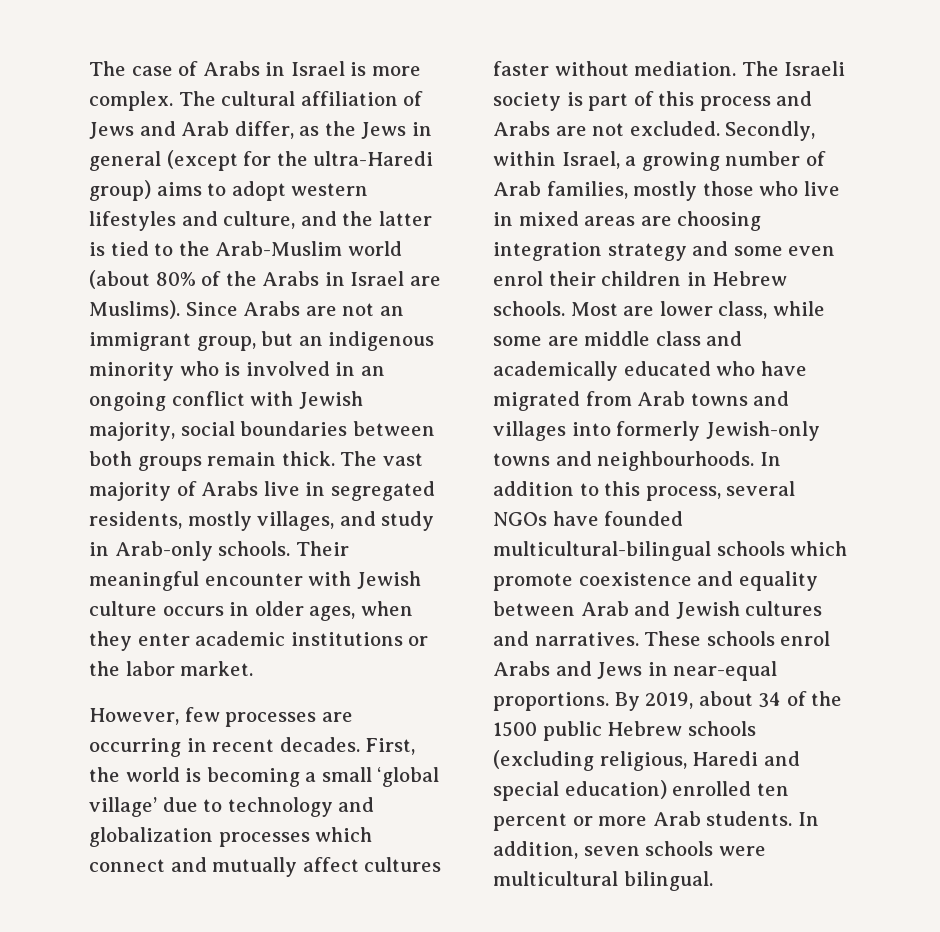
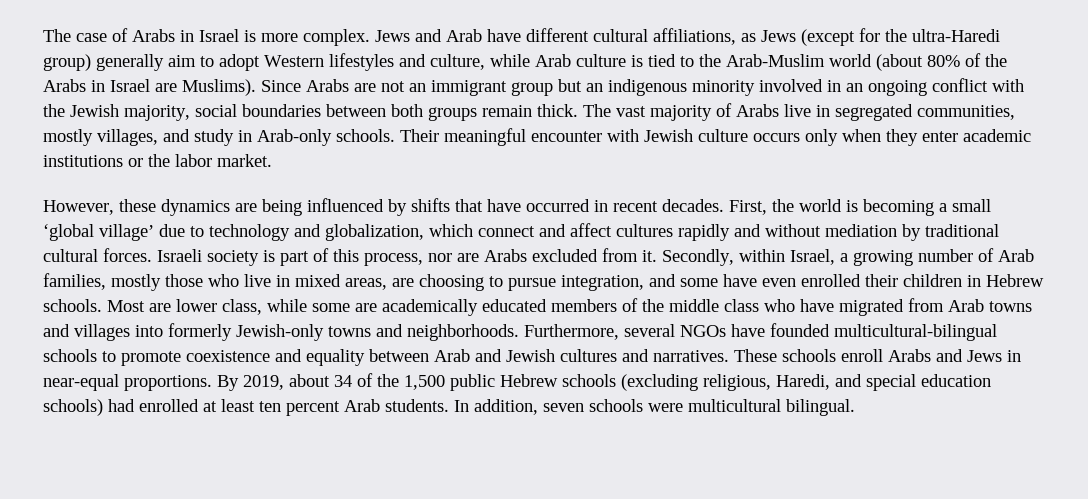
- The cultural affiliation of Jews and Arab differ, as the Jews in general (except for the ultra-Haredi group) aims to adopt western lifestyles and culture, and the latter is tied to the Arab-Muslim world (about 80% of the Arabs in Israel are Muslims).
+ Jews and Arab have different cultural affiliations, as Jews (except for the ultra-Haredi group) generally aim to adopt Western lifestyles and culture, while Arab culture is tied to the Arab-Muslim world (about 80% of the Arabs in Israel are Muslims).
- Since Arabs are not an immigrant group, but an indigenous minority who is involved in an ongoing conflict with Jewish majority, social boundaries between both groups remain thick.
+ Since Arabs are not an immigrant group but an indigenous minority involved in an ongoing conflict with the Jewish majority, social boundaries between both groups remain thick.
- The vast majority of Arabs live in segregated residents, mostly villages, and study in Arab-only schools.
+ The vast majority of Arabs live in segregated communities, mostly villages, and study in Arab-only schools.
- Their meaningful encounter with Jewish culture occurs in older ages, when they enter academic institutions or the labor market.
+ Their meaningful encounter with Jewish culture occurs only when they enter academic institutions or the labor market.
- However, few processes are occurring in recent decades.
+ However, these dynamics are being influenced by shifts that have occurred in recent decades.
- First, the world is becoming a small ‘global village’ due to technology and globalization processes which connect and mutually affect cultures faster without mediation. The Israeli society is part of this process and Arabs are not excluded.
+ First, the world is becoming a small ‘global village’ due to technology and globalization, which connect and affect cultures rapidly and without mediation by traditional cultural forces. Israeli society is part of this process, nor are Arabs excluded from it.
- Secondly, within Israel, a growing number of Arab families, mostly those who live in mixed areas are choosing integration strategy and some even enrol their children in Hebrew schools.
+ Secondly, within Israel, a growing number of Arab families, mostly those who live in mixed areas, are choosing to pursue integration, and some have even enrolled their children in Hebrew schools.
- Most are lower class, while some are middle class and academically educated who have migrated from Arab towns and villages into formerly Jewish-only towns and neighbourhoods. In addition to this process, several NGOs have founded multicultural-bilingual schools which promote coexistence and equality between Arab and Jewish cultures and narratives.
+ Most are lower class, while some are academically educated members of the middle class who have migrated from Arab towns and villages into formerly Jewish-only towns and neighborhoods. Furthermore, several NGOs have founded multicultural-bilingual schools to promote coexistence and equality between Arab and Jewish cultures and narratives.
- These schools enrol Arabs and Jews in near-equal proportions.
+ These schools enroll Arabs and Jews in near-equal proportions.
- By 2019, about 34 of the 1500 public Hebrew schools (excluding religious, Haredi and special education) enrolled ten percent or more Arab students.
+ By 2019, about 34 of the 1,500 public Hebrew schools (excluding religious, Haredi, and special education schools) had enrolled at least ten percent Arab students.

